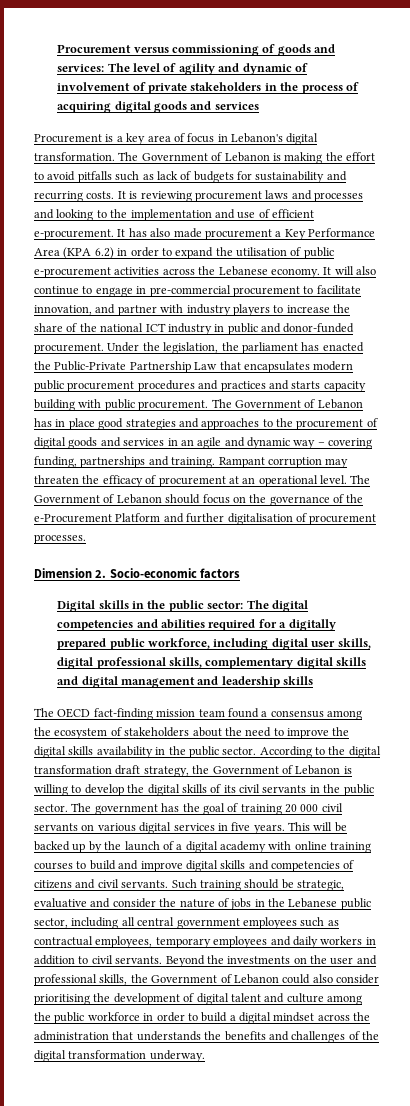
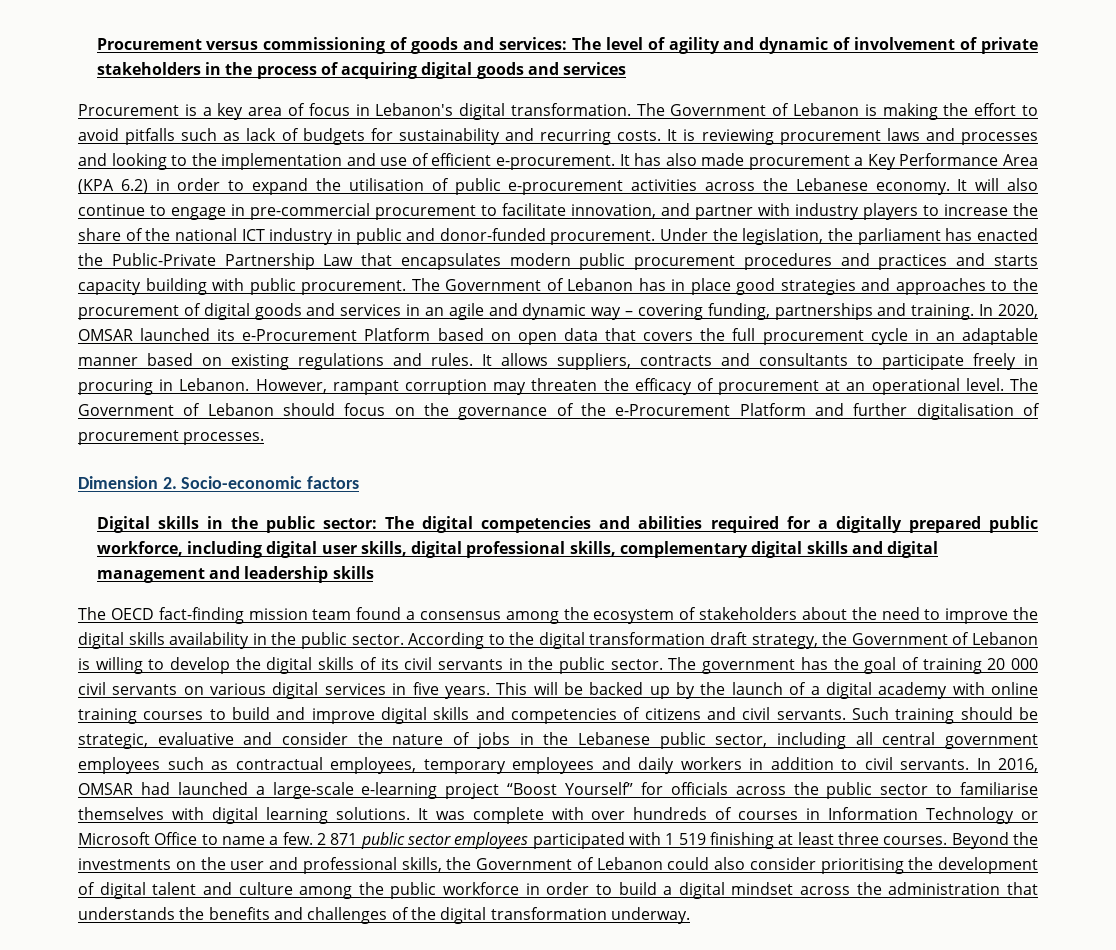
- Rampant corruption may threaten the efficacy of procurement at an operational level.
+ In 2020, OMSAR launched its e-Procurement Platform based on open data that covers the full procurement cycle in an adaptable manner based on existing regulations and rules. It allows suppliers, contracts and consultants to participate freely in procuring in Lebanon. However, rampant corruption may threaten the efficacy of procurement at an operational level.
+ In 2016, OMSAR had launched a large-scale e-learning project “Boost Yourself” for officials across the public sector to familiarise themselves with digital learning solutions. It was complete with over hundreds of courses in Information Technology or Microsoft Office to name a few. 2 871 public sector employees participated with 1 519 finishing at least three courses.

